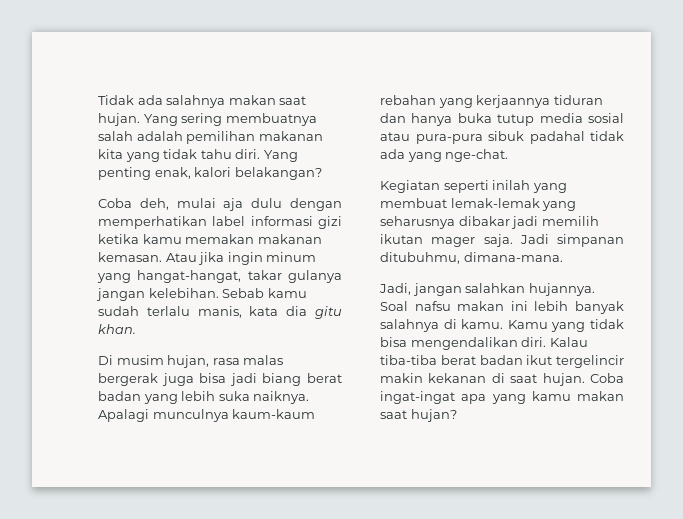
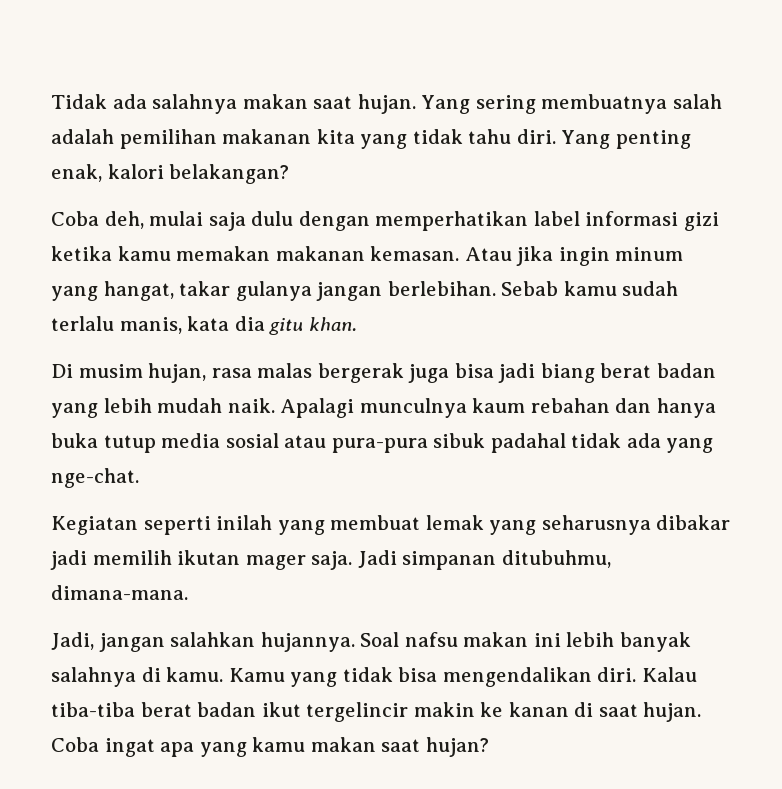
- Coba deh, mulai aja dulu dengan memperhatikan label informasi gizi ketika kamu memakan makanan kemasan.
+ Coba deh, mulai saja dulu dengan memperhatikan label informasi gizi ketika kamu memakan makanan kemasan.
- Atau jika ingin minum yang hangat-hangat, takar gulanya jangan kelebihan.
+ Atau jika ingin minum yang hangat, takar gulanya jangan berlebihan.
- Di musim hujan, rasa malas bergerak juga bisa jadi biang berat badan yang lebih suka naiknya. Apalagi munculnya kaum-kaum rebahan yang kerjaannya tiduran dan hanya buka tutup media sosial atau pura-pura sibuk padahal tidak ada yang nge-chat.
+ Di musim hujan, rasa malas bergerak juga bisa jadi biang berat badan yang lebih mudah naik. Apalagi munculnya kaum rebahan dan hanya buka tutup media sosial atau pura-pura sibuk padahal tidak ada yang nge-chat.
- Kegiatan seperti inilah yang membuat lemak-lemak yang seharusnya dibakar jadi memilih ikutan mager saja.
+ Kegiatan seperti inilah yang membuat lemak yang seharusnya dibakar jadi memilih ikutan mager saja.
- Kalau tiba-tiba berat badan ikut tergelincir makin kekanan di saat hujan.
+ Kalau tiba-tiba berat badan ikut tergelincir makin ke kanan di saat hujan.
- Coba ingat-ingat apa yang kamu makan saat hujan?
+ Coba ingat apa yang kamu makan saat hujan?

